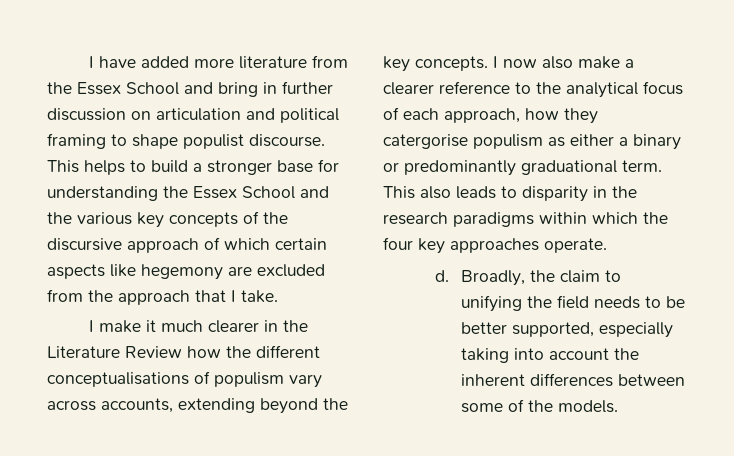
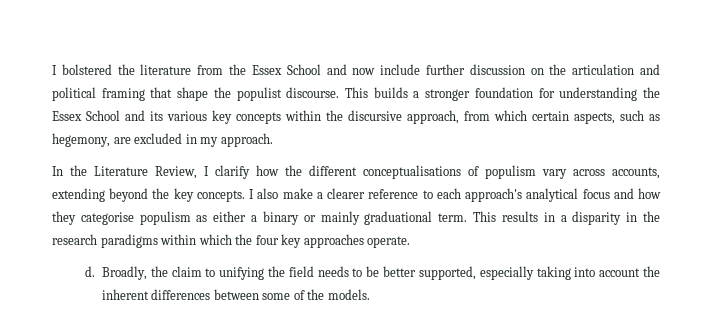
- I have added more literature from the Essex School and bring in further discussion on articulation and political framing to shape populist discourse. This helps to build a stronger base for understanding the Essex School and the various key concepts of the discursive approach of which certain aspects like hegemony are excluded from the approach that I take.
- I make it much clearer in the Literature Review how the different conceptualisations of populism vary across accounts, extending beyond the key concepts.
+ I bolstered the literature from the Essex School and now include further discussion on the articulation and political framing that shape the populist discourse. This builds a stronger foundation for understanding the Essex School and its various key concepts within the discursive approach, from which certain aspects, such as hegemony, are excluded in my approach.
+ In the Literature Review, I clarify how the different conceptualisations of populism vary across accounts, extending beyond the key concepts.
- I now also make a clearer reference to the analytical focus of each approach, how they catergorise populism as either a binary or predominantly graduational term.
+ I also make a clearer reference to each approach's analytical focus and how they categorise populism as either a binary or mainly graduational term.
- This also leads to disparity in the research paradigms within which the four key approaches operate.
+ This results in a disparity in the research paradigms within which the four key approaches operate.

